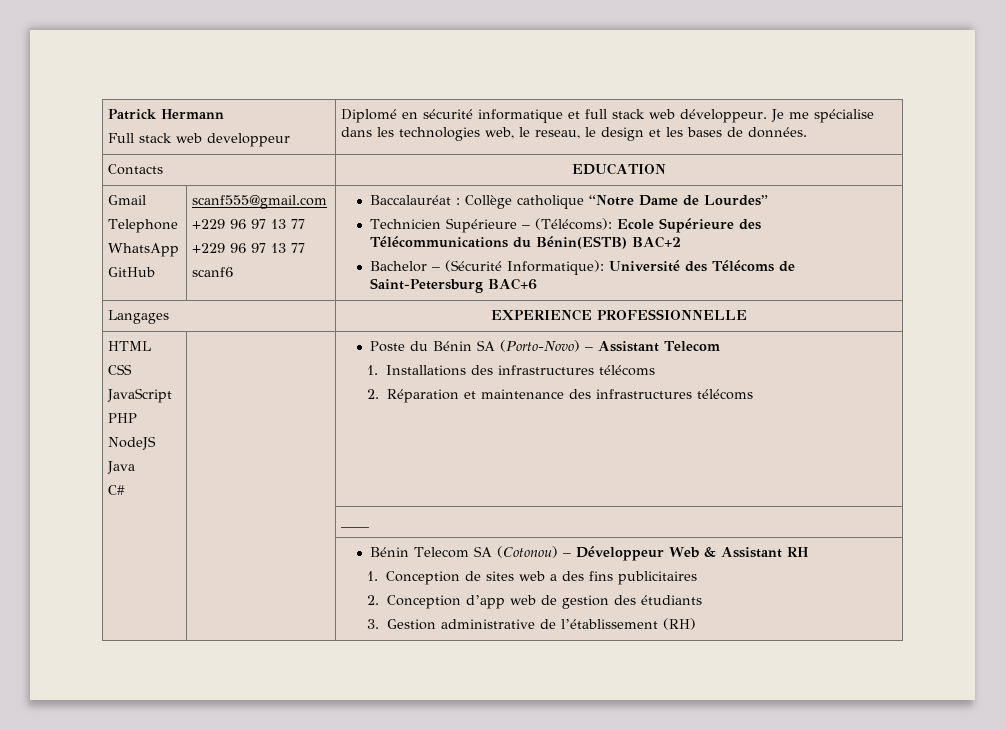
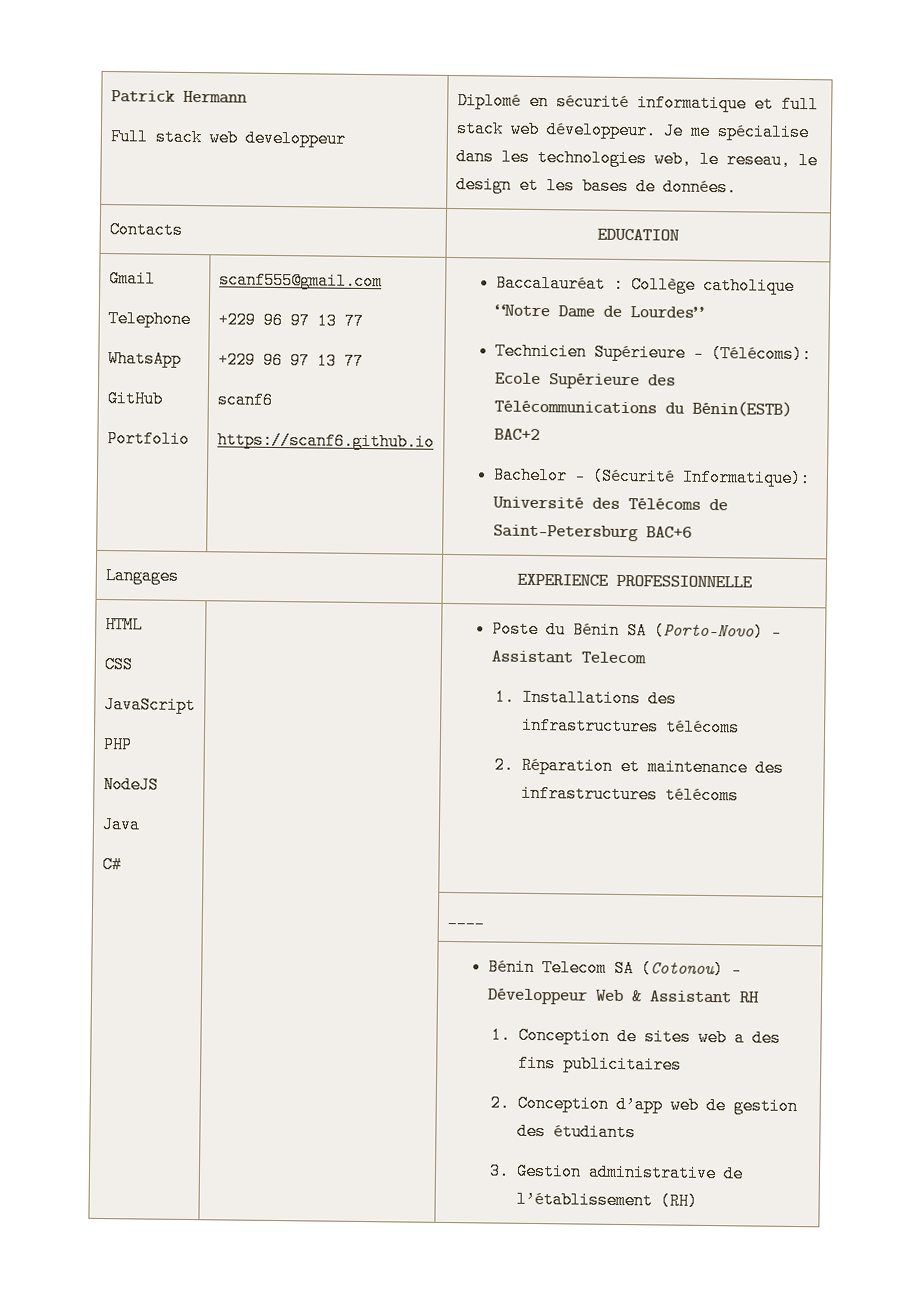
+ Portfolio
+ https://scanf6.github.io

